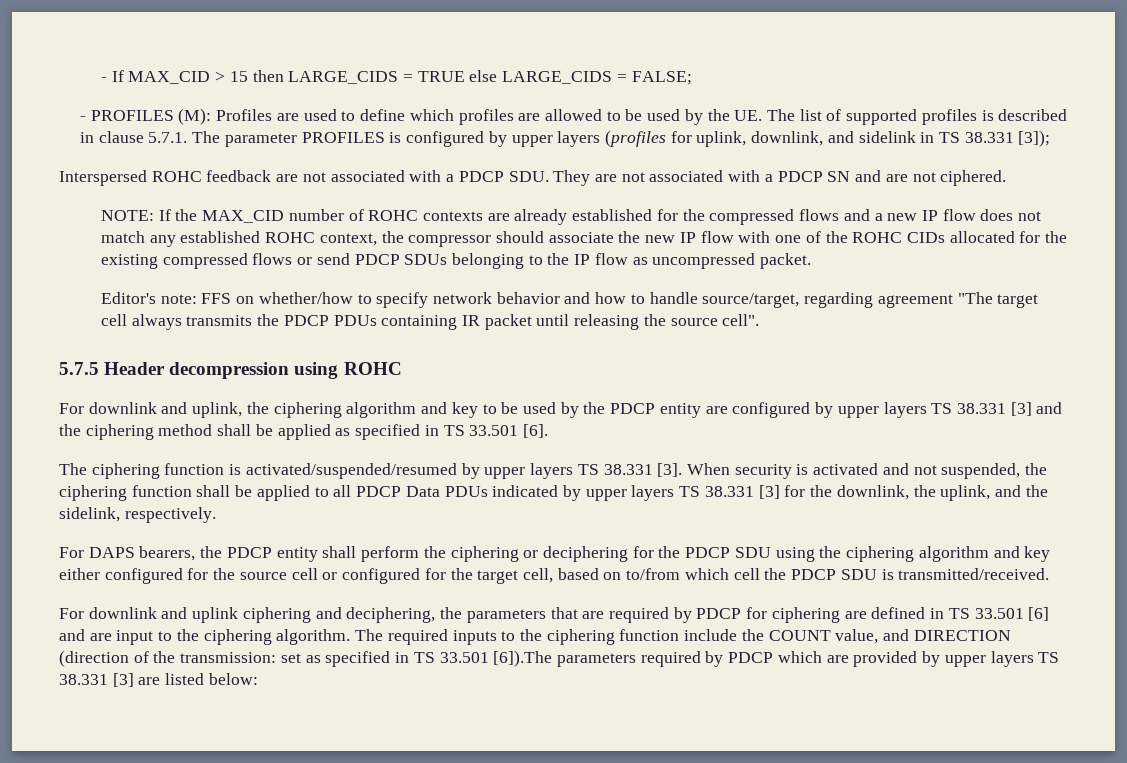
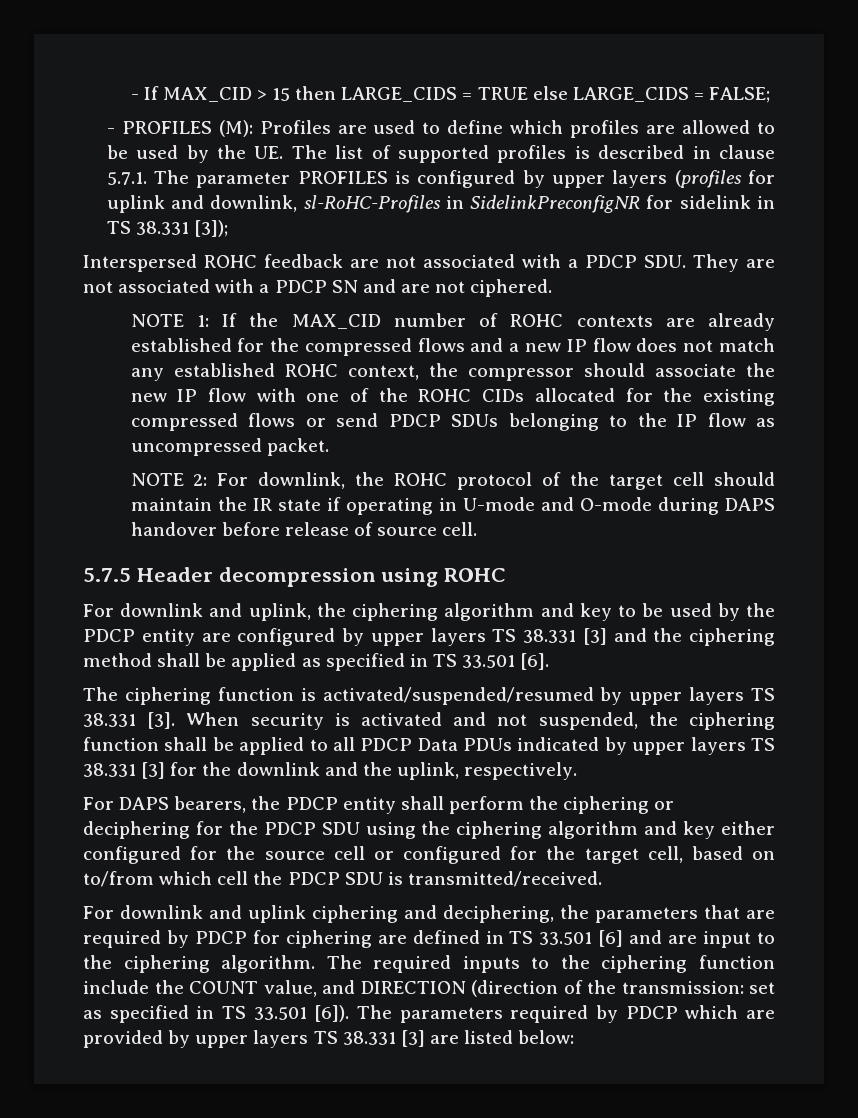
- - PROFILES (M): Profiles are used to define which profiles are allowed to be used by the UE. The list of supported profiles is described in clause 5.7.1. The parameter PROFILES is configured by upper layers (profiles for uplink, downlink, and sidelink in TS 38.331 [3]);
+ - PROFILES (M): Profiles are used to define which profiles are allowed to be used by the UE. The list of supported profiles is described in clause 5.7.1. The parameter PROFILES is configured by upper layers (profiles for uplink and downlink, sl-RoHC-Profiles in SidelinkPreconfigNR for sidelink in TS 38.331 [3]);
- NOTE: If the MAX_CID number of ROHC contexts are already established for the compressed flows and a new IP flow does not match any established ROHC context, the compressor should associate the new IP flow with one of the ROHC CIDs allocated for the existing compressed flows or send PDCP SDUs belonging to the IP flow as uncompressed packet.
+ NOTE 1: If the MAX_CID number of ROHC contexts are already established for the compressed flows and a new IP flow does not match any established ROHC context, the compressor should associate the new IP flow with one of the ROHC CIDs allocated for the existing compressed flows or send PDCP SDUs belonging to the IP flow as uncompressed packet.
- Editor's note: FFS on whether/how to specify network behavior and how to handle source/target, regarding agreement "The target cell always transmits the PDCP PDUs containing IR packet until releasing the source cell".
+ NOTE 2: For downlink, the ROHC protocol of the target cell should maintain the IR state if operating in U-mode and O-mode during DAPS handover before release of source cell.
- When security is activated and not suspended, the ciphering function shall be applied to all PDCP Data PDUs indicated by upper layers TS 38.331 [3] for the downlink, the uplink, and the sidelink, respectively.
+ When security is activated and not suspended, the ciphering function shall be applied to all PDCP Data PDUs indicated by upper layers TS 38.331 [3] for the downlink and the uplink, respectively.
- The required inputs to the ciphering function include the COUNT value, and DIRECTION (direction of the transmission: set as specified in TS 33.501 [6]).The parameters required by PDCP which are provided by upper layers TS 38.331 [3] are listed below:
+ The required inputs to the ciphering function include the COUNT value, and DIRECTION (direction of the transmission: set as specified in TS 33.501 [6]). The parameters required by PDCP which are provided by upper layers TS 38.331 [3] are listed below:

